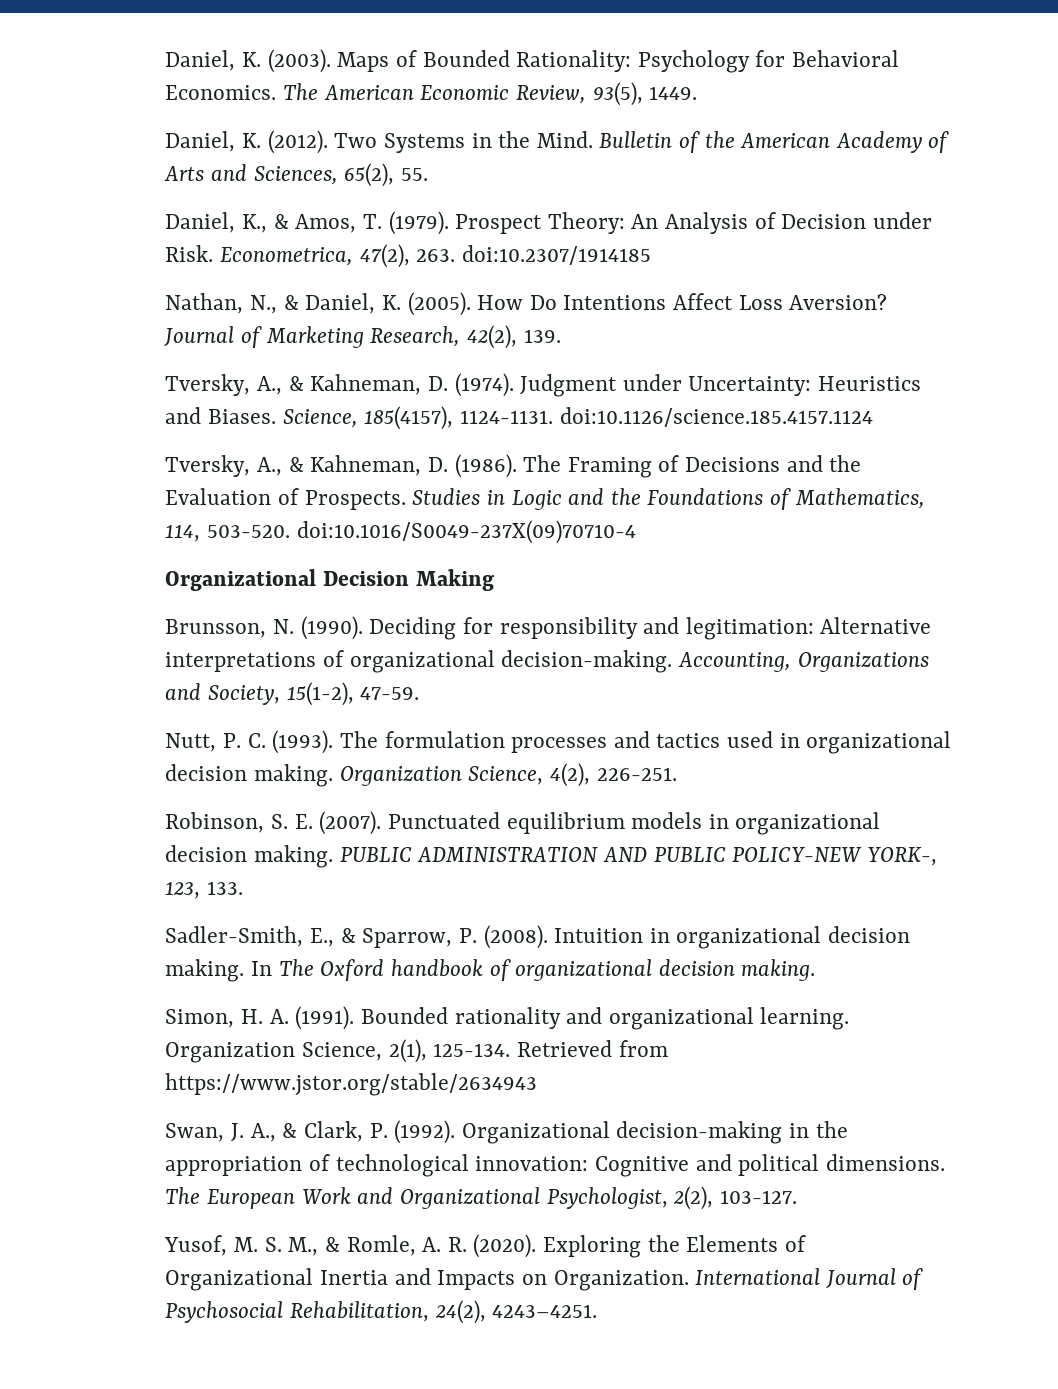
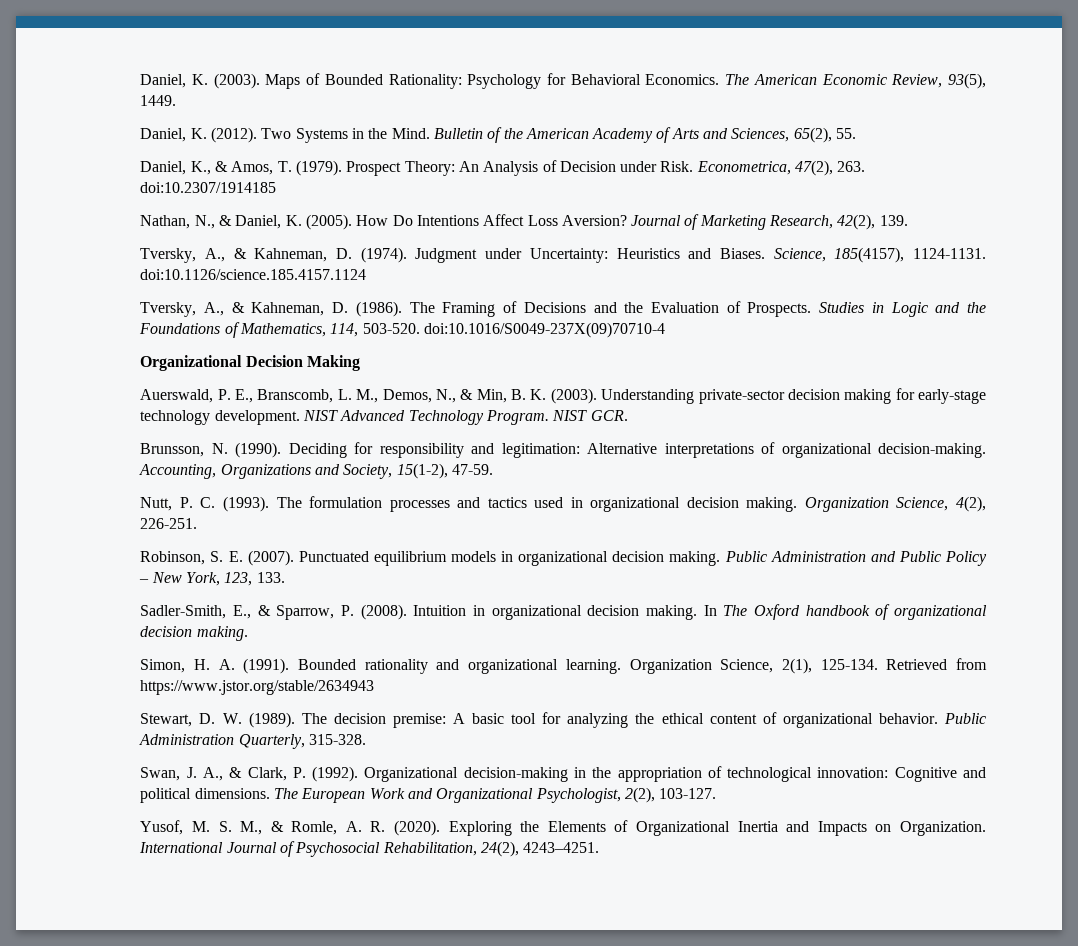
+ Auerswald, P. E., Branscomb, L. M., Demos, N., & Min, B. K. (2003). Understanding private-sector decision making for early-stage technology development. NIST Advanced Technology Program. NIST GCR.
- PUBLIC ADMINISTRATION AND PUBLIC POLICY-NEW YORK-, 123, 133.
+ Public Administration and Public Policy – New York, 123, 133.
+ Stewart, D. W. (1989). The decision premise: A basic tool for analyzing the ethical content of organizational behavior. Public Administration Quarterly, 315-328.

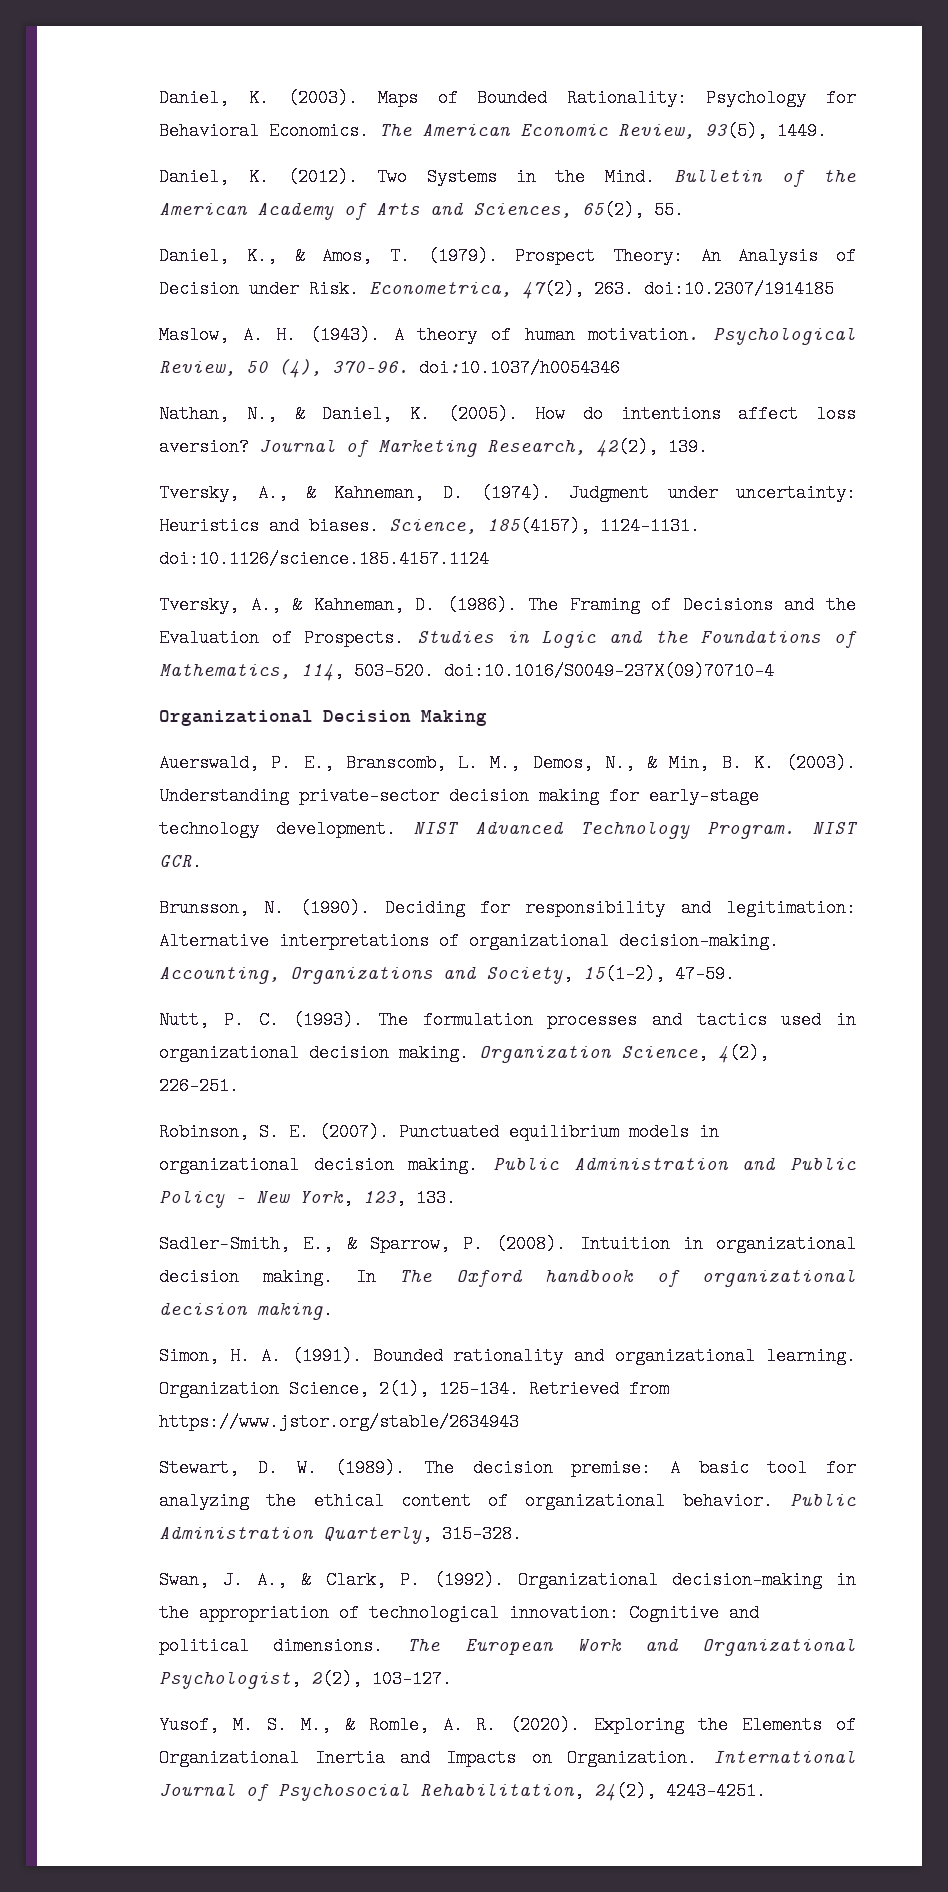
+ Maslow, A. H. (1943). A theory of human motivation. Psychological Review, 50 (4), 370–96. doi:10.1037/h0054346
- How Do Intentions Affect Loss Aversion?
+ How do intentions affect loss aversion?
- Judgment under Uncertainty: Heuristics and Biases.
+ Judgment under uncertainty: Heuristics and biases.

